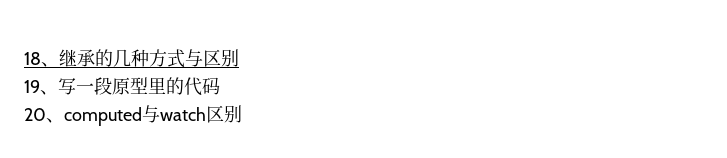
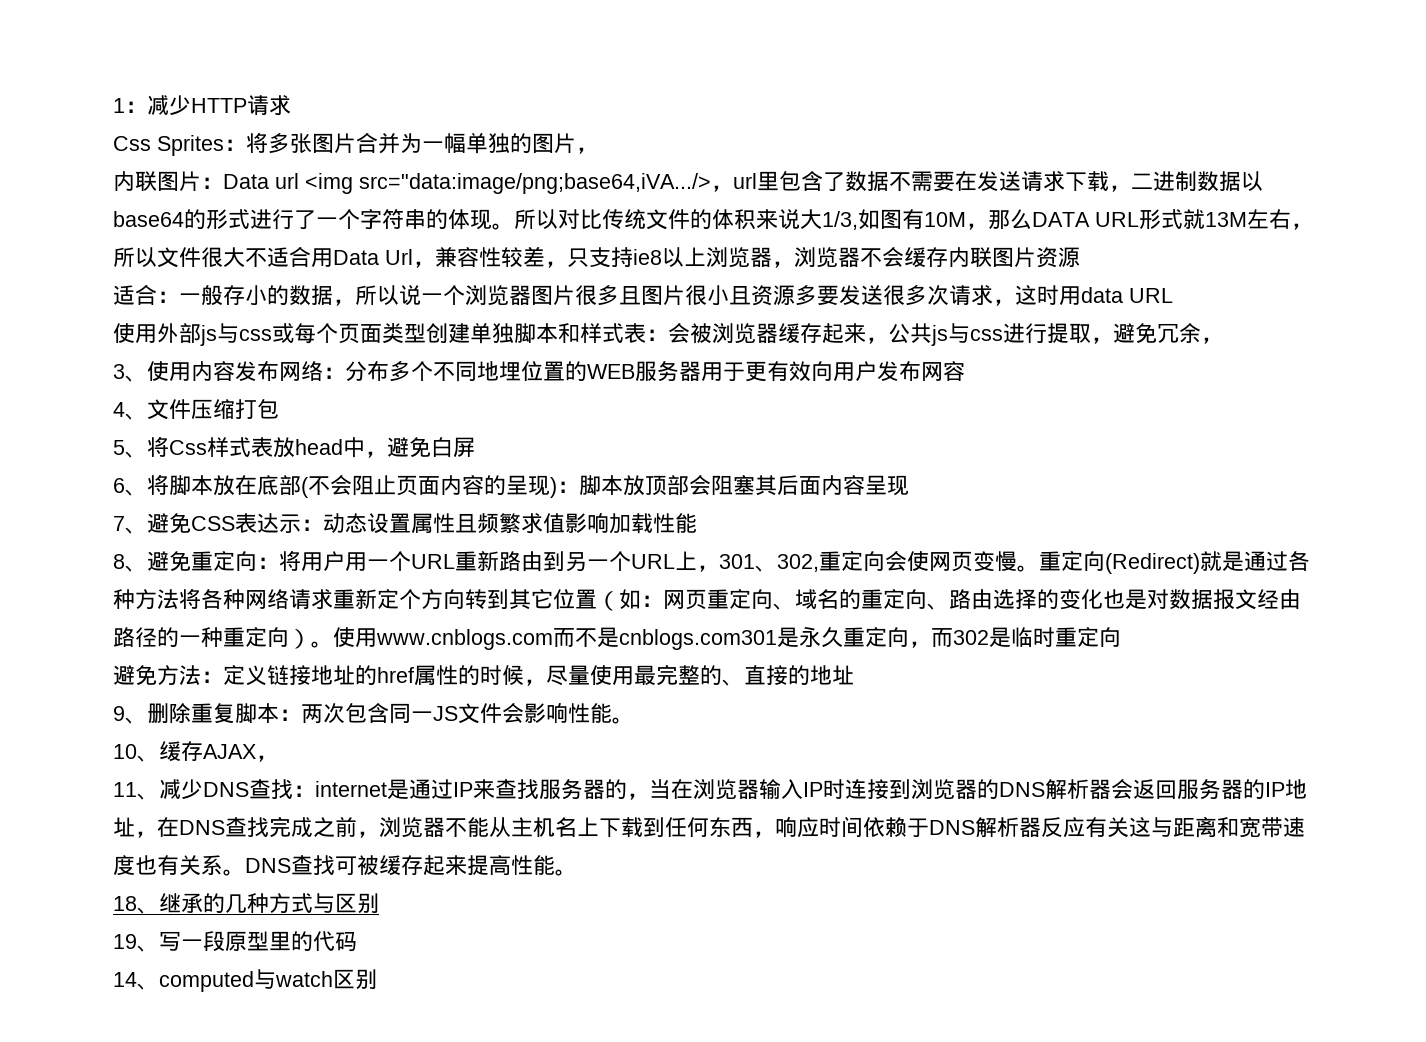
+ 1：减少HTTP请求
+ Css Sprites：将多张图片合并为一幅单独的图片，
+ 内联图片：Data url <img src="data:image/png;base64,iVA.../>，url里包含了数据不需要在发送请求下载，二进制数据以base64的形式进行了一个字符串的体现。所以对比传统文件的体积来说大1/3,如图有10M，那么DATA URL形式就13M左右，所以文件很大不适合用Data Url，兼容性较差，只支持ie8以上浏览器，浏览器不会缓存内联图片资源
+ 适合：一般存小的数据，所以说一个浏览器图片很多且图片很小且资源多要发送很多次请求，这时用data URL
+ 使用外部js与css或每个页面类型创建单独脚本和样式表：会被浏览器缓存起来，公共js与css进行提取，避免冗余，
+ 3、使用内容发布网络：分布多个不同地埋位置的WEB服务器用于更有效向用户发布网容
+ 4、文件压缩打包
+ 5、将Css样式表放head中，避免白屏
+ 6、将脚本放在底部(不会阻止页面内容的呈现)：脚本放顶部会阻塞其后面内容呈现
+ 7、避免CSS表达示：动态设置属性且频繁求值影响加载性能
+ 8、避免重定向：将用户用一个URL重新路由到另一个URL上，301、302,重定向会使网页变慢。重定向(Redirect)就是通过各种方法将各种网络请求重新定个方向转到其它位置（如：网页重定向、域名的重定向、路由选择的变化也是对数据报文经由路径的一种重定向）。使用www.cnblogs.com而不是cnblogs.com301是永久重定向，而302是临时重定向
+ 避免方法：定义链接地址的href属性的时候，尽量使用最完整的、直接的地址
+ 9、删除重复脚本：两次包含同一JS文件会影响性能。
+ 10、缓存AJAX，
+ 11、减少DNS查找：internet是通过IP来查找服务器的，当在浏览器输入IP时连接到浏览器的DNS解析器会返回服务器的IP地址，在DNS查找完成之前，浏览器不能从主机名上下载到任何东西，响应时间依赖于DNS解析器反应有关这与距离和宽带速度也有关系。DNS查找可被缓存起来提高性能。
- 20、computed与watch区别
+ 14、computed与watch区别

